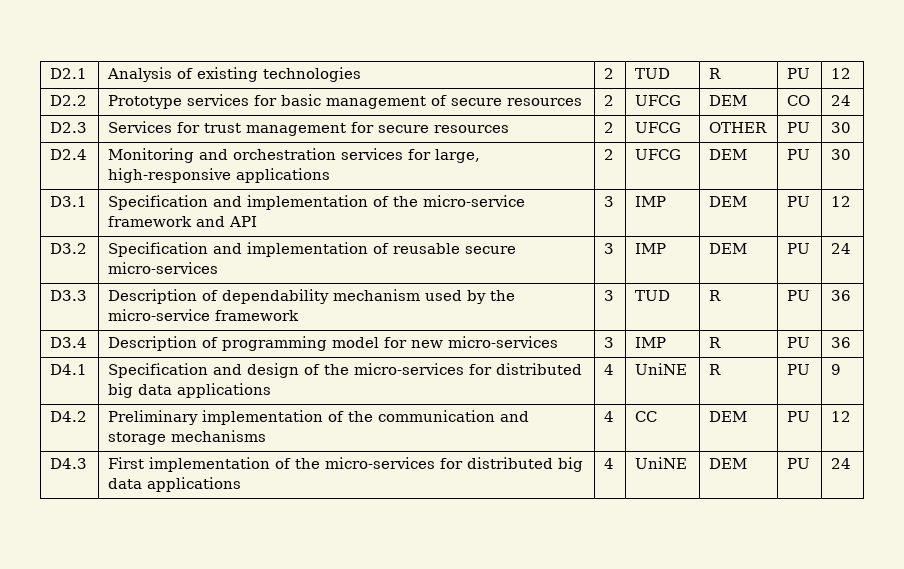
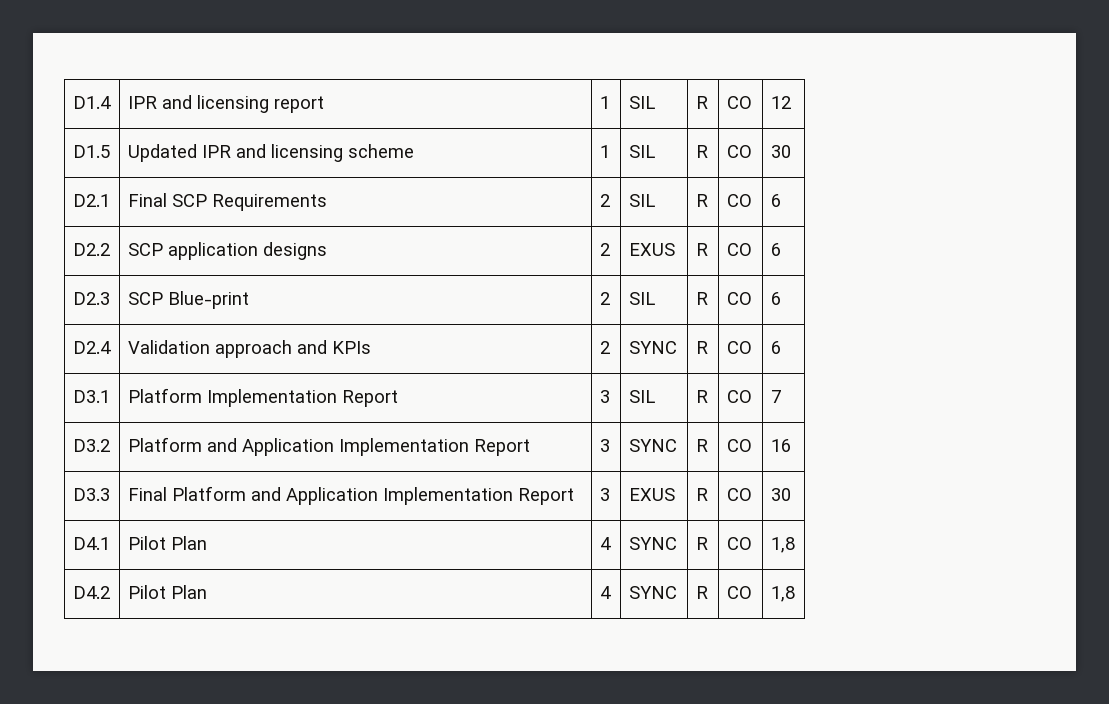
- D2.1 | Analysis of existing technologies | 2 | TUD | R | PU | 12
+ D1.4 | IPR and licensing report | 1 | SIL | R | CO | 12
+ D1.5 | Updated IPR and licensing scheme | 1 | SIL | R | CO | 30
+ D2.1 | Final SCP Requirements | 2 | SIL | R | CO | 6
- D2.2 | Prototype services for basic management of secure resources | 2 | UFCG | DEM | CO | 24
+ D2.2 | SCP application designs | 2 | EXUS | R | CO | 6
- D2.3 | Services for trust management for secure resources | 2 | UFCG | OTHER | PU | 30
- D2.4 | Monitoring and orchestration services for large, high-responsive applications | 2 | UFCG | DEM | PU | 30
- D3.1 | Specification and implementation of the micro-service framework and API | 3 | IMP | DEM | PU | 12
- D3.2 | Specification and implementation of reusable secure micro-services | 3 | IMP | DEM | PU | 24
- D3.3 | Description of dependability mechanism used by the micro-service framework | 3 | TUD | R | PU | 36
- D3.4 | Description of programming model for new micro-services | 3 | IMP | R | PU | 36
- D4.1 | Specification and design of the micro-services for distributed big data applications | 4 | UniNE | R | PU | 9
- D4.2 | Preliminary implementation of the communication and storage mechanisms | 4 | CC | DEM | PU | 12
- D4.3 | First implementation of the micro-services for distributed big data applications | 4 | UniNE | DEM | PU | 24
+ D2.3 | SCP Blue-print | 2 | SIL | R | CO | 6
+ D2.4 | Validation approach and KPIs | 2 | SYNC | R | CO | 6
+ D3.1 | Platform Implementation Report | 3 | SIL | R | CO | 7
+ D3.2 | Platform and Application Implementation Report | 3 | SYNC | R | CO | 16
+ D3.3 | Final Platform and Application Implementation Report | 3 | EXUS | R | CO | 30
+ D4.1 | Pilot Plan | 4 | SYNC | R | CO | 1,8
+ D4.2 | Pilot Plan | 4 | SYNC | R | CO | 1,8

